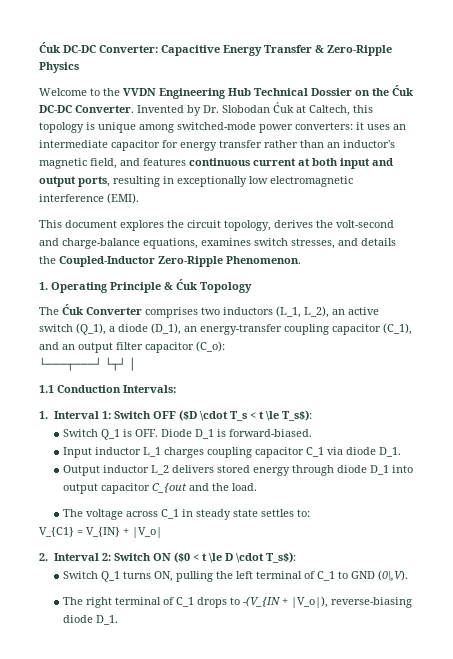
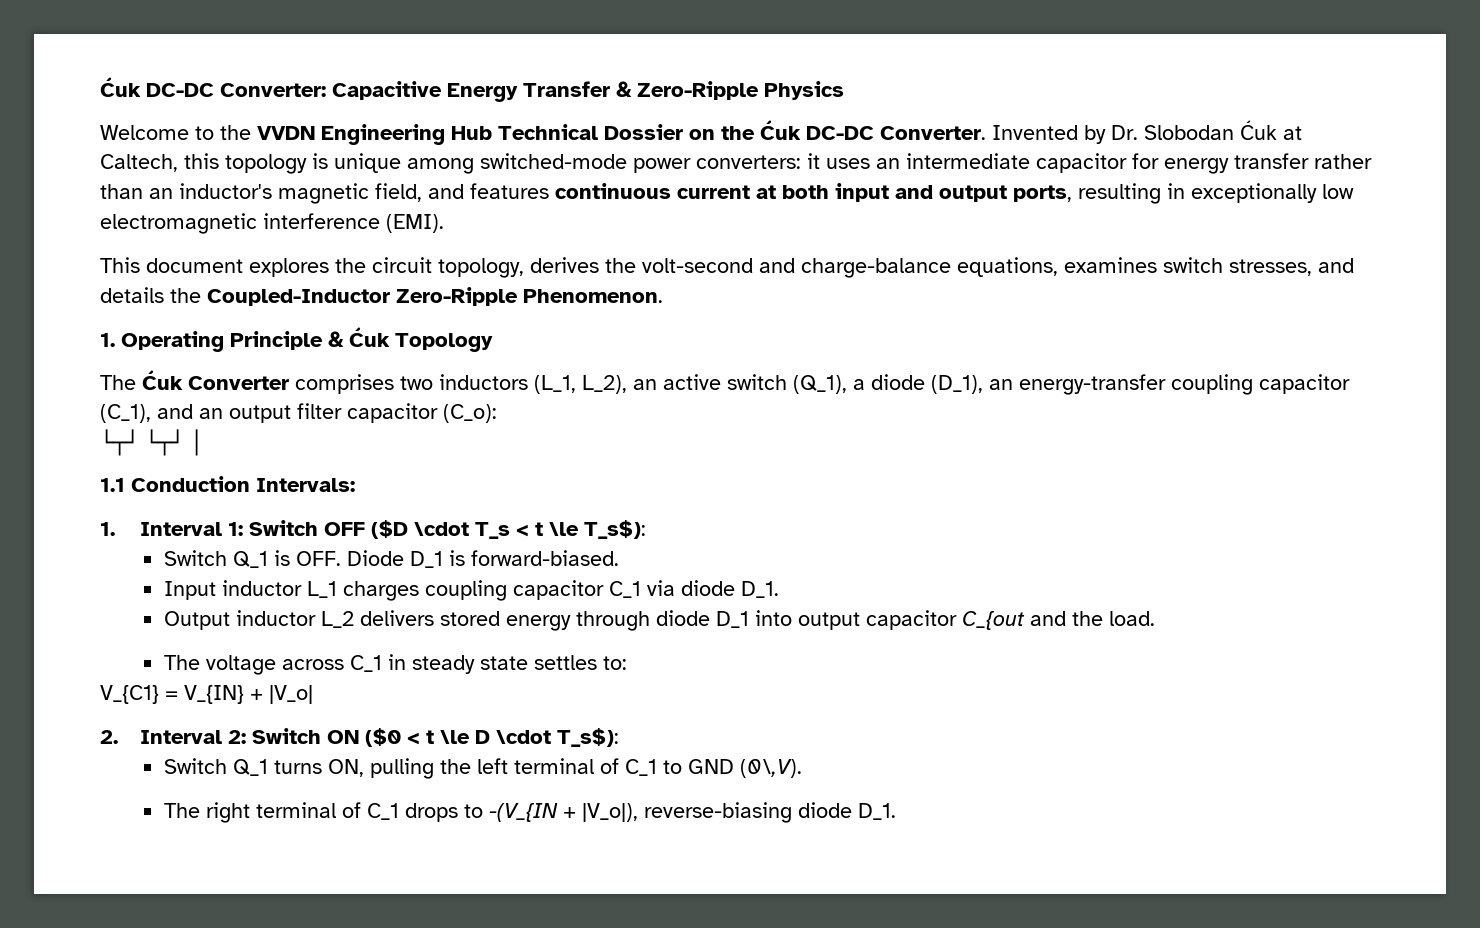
- └───┬───┘ └┬┘ │
+ └┬┘ └┬┘ │

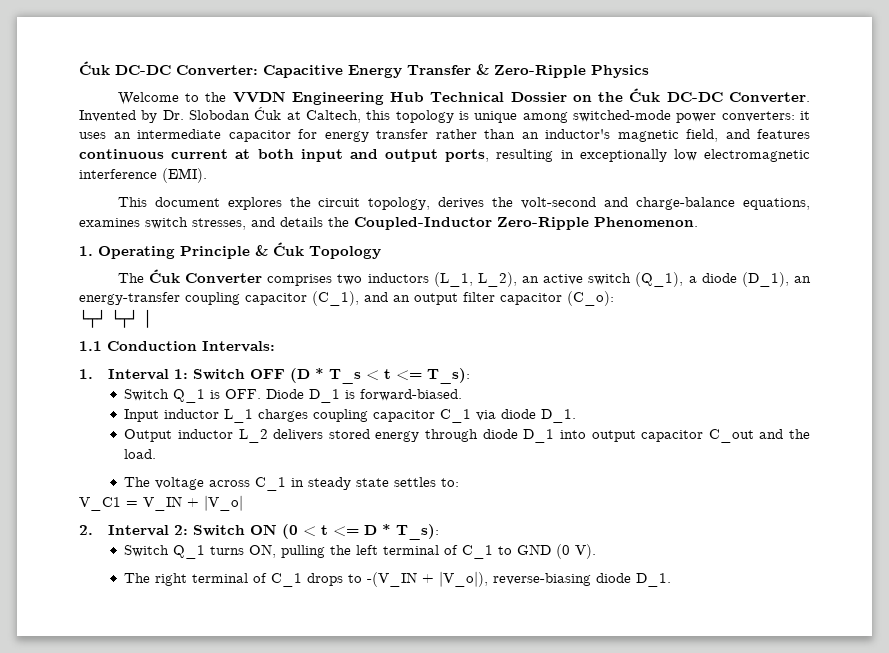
- 1. Interval 1: Switch OFF ($D \cdot T_s < t \le T_s$):
+ 1. Interval 1: Switch OFF (D * T_s < t <= T_s):
- Output inductor L_2 delivers stored energy through diode D_1 into output capacitor C_{out and the load.
+ Output inductor L_2 delivers stored energy through diode D_1 into output capacitor C_out and the load.
- V_{C1} = V_{IN} + |V_o|
+ V_C1 = V_IN + |V_o|
- 2. Interval 2: Switch ON ($0 < t \le D \cdot T_s$):
+ 2. Interval 2: Switch ON (0 < t <= D * T_s):
- Switch Q_1 turns ON, pulling the left terminal of C_1 to GND (0\,V).
+ Switch Q_1 turns ON, pulling the left terminal of C_1 to GND (0 V).
- The right terminal of C_1 drops to -(V_{IN + |V_o|), reverse-biasing diode D_1.
+ The right terminal of C_1 drops to -(V_IN + |V_o|), reverse-biasing diode D_1.

